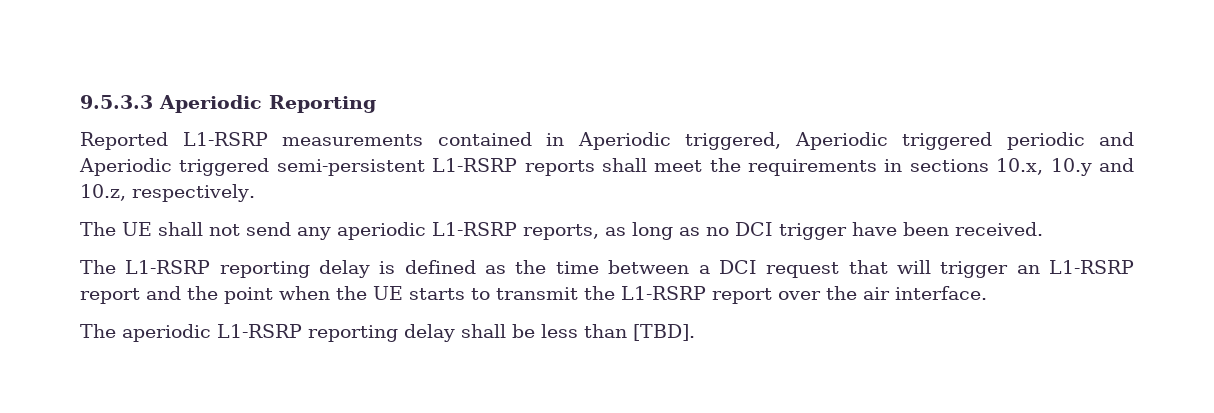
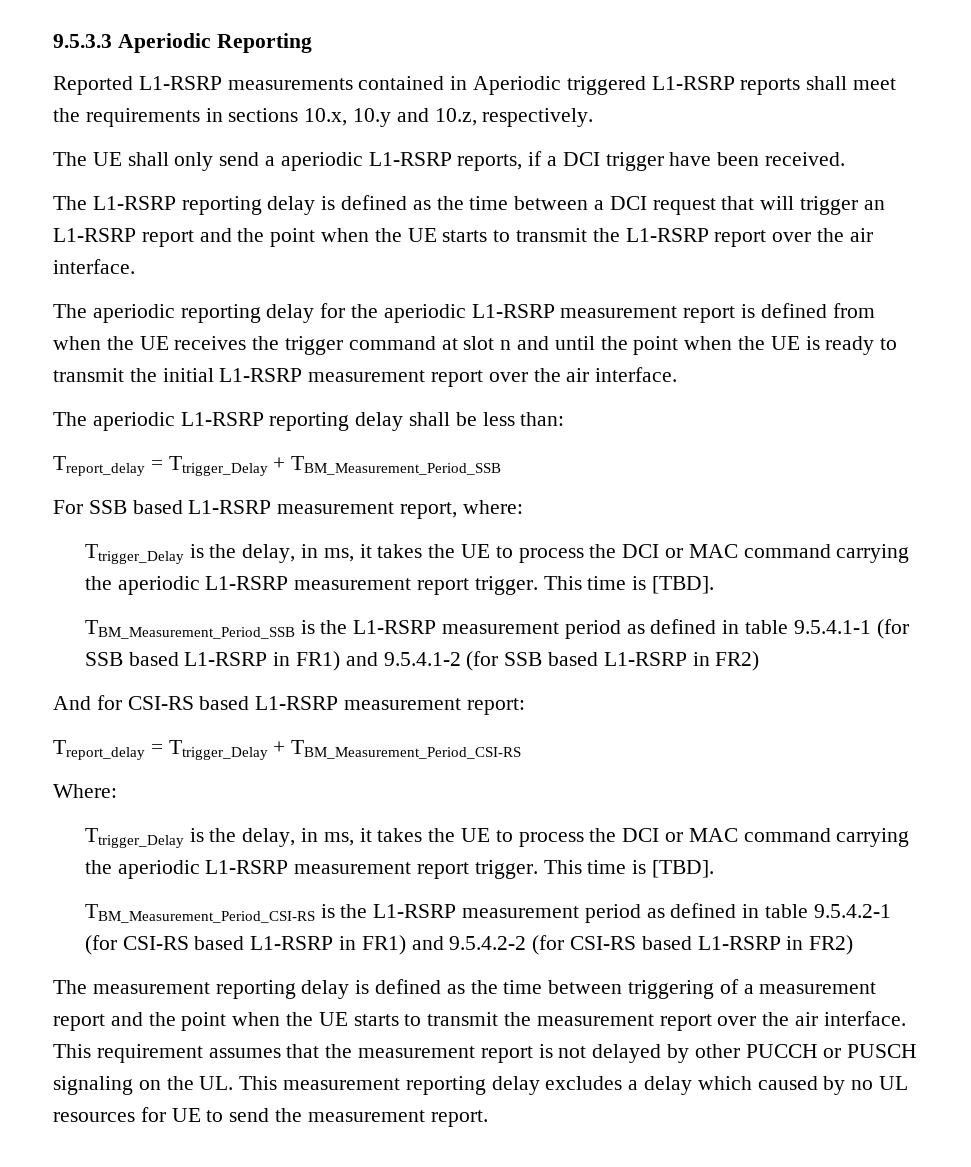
- Reported L1-RSRP measurements contained in Aperiodic triggered, Aperiodic triggered periodic and Aperiodic triggered semi-persistent L1-RSRP reports shall meet the requirements in sections 10.x, 10.y and 10.z, respectively.
+ Reported L1-RSRP measurements contained in Aperiodic triggered L1-RSRP reports shall meet the requirements in sections 10.x, 10.y and 10.z, respectively.
- The UE shall not send any aperiodic L1-RSRP reports, as long as no DCI trigger have been received.
+ The UE shall only send a aperiodic L1-RSRP reports, if a DCI trigger have been received.
+ The aperiodic reporting delay for the aperiodic L1-RSRP measurement report is defined from when the UE receives the trigger command at slot n and until the point when the UE is ready to transmit the initial L1-RSRP measurement report over the air interface.
- The aperiodic L1-RSRP reporting delay shall be less than [TBD].
+ The aperiodic L1-RSRP reporting delay shall be less than:
+ Treport_delay = Ttrigger_Delay + TBM_Measurement_Period_SSB
+ For SSB based L1-RSRP measurement report, where:
+ Ttrigger_Delay is the delay, in ms, it takes the UE to process the DCI or MAC command carrying the aperiodic L1-RSRP measurement report trigger. This time is [TBD].
+ TBM_Measurement_Period_SSB is the L1-RSRP measurement period as defined in table 9.5.4.1-1 (for SSB based L1-RSRP in FR1) and 9.5.4.1-2 (for SSB based L1-RSRP in FR2)
+ And for CSI-RS based L1-RSRP measurement report:
+ Treport_delay = Ttrigger_Delay + TBM_Measurement_Period_CSI-RS
+ Where:
+ Ttrigger_Delay is the delay, in ms, it takes the UE to process the DCI or MAC command carrying the aperiodic L1-RSRP measurement report trigger. This time is [TBD].
+ TBM_Measurement_Period_CSI-RS is the L1-RSRP measurement period as defined in table 9.5.4.2-1 (for CSI-RS based L1-RSRP in FR1) and 9.5.4.2-2 (for CSI-RS based L1-RSRP in FR2)
+ The measurement reporting delay is defined as the time between triggering of a measurement report and the point when the UE starts to transmit the measurement report over the air interface. This requirement assumes that the measurement report is not delayed by other PUCCH or PUSCH signaling on the UL. This measurement reporting delay excludes a delay which caused by no UL resources for UE to send the measurement report.

